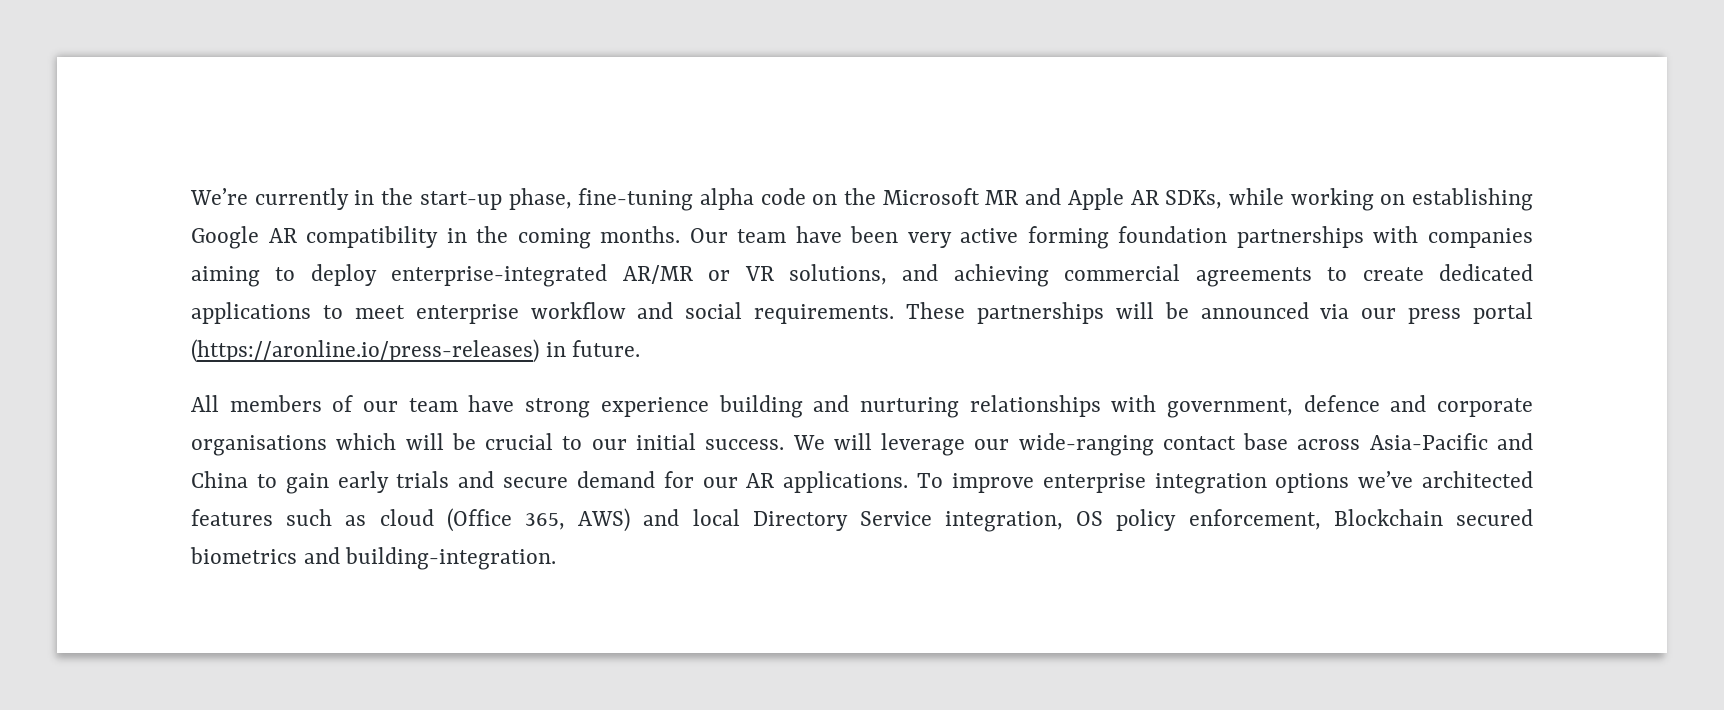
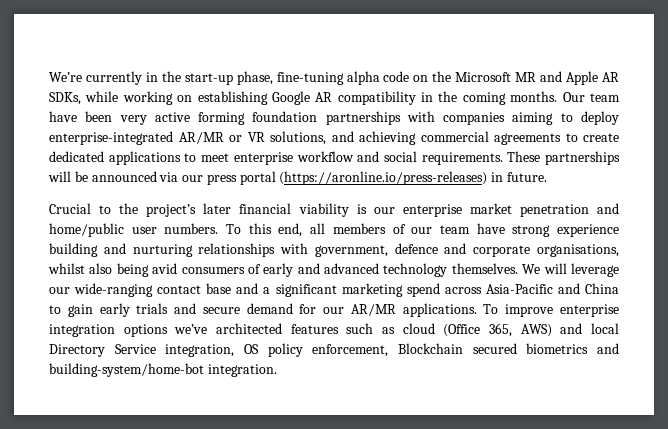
- All members of our team have strong experience building and nurturing relationships with government, defence and corporate organisations which will be crucial to our initial success.
+ Crucial to the project’s later financial viability is our enterprise market penetration and home/public user numbers. To this end, all members of our team have strong experience building and nurturing relationships with government, defence and corporate organisations, whilst also being avid consumers of early and advanced technology themselves.
- We will leverage our wide-ranging contact base across Asia-Pacific and China to gain early trials and secure demand for our AR applications.
+ We will leverage our wide-ranging contact base and a significant marketing spend across Asia-Pacific and China to gain early trials and secure demand for our AR/MR applications.
- To improve enterprise integration options we’ve architected features such as cloud (Office 365, AWS) and local Directory Service integration, OS policy enforcement, Blockchain secured biometrics and building-integration.
+ To improve enterprise integration options we’ve architected features such as cloud (Office 365, AWS) and local Directory Service integration, OS policy enforcement, Blockchain secured biometrics and building-system/home-bot integration.

